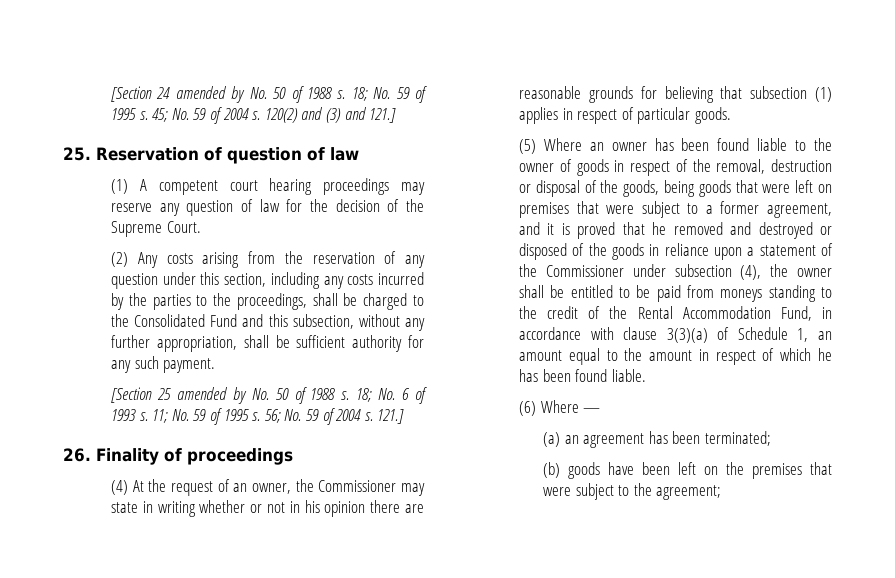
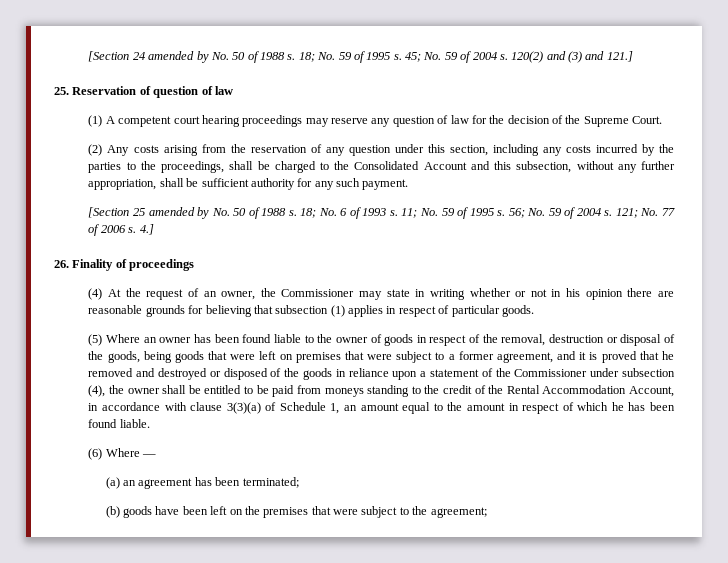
- (2) Any costs arising from the reservation of any question under this section, including any costs incurred by the parties to the proceedings, shall be charged to the Consolidated Fund and this subsection, without any further appropriation, shall be sufficient authority for any such payment.
+ (2) Any costs arising from the reservation of any question under this section, including any costs incurred by the parties to the proceedings, shall be charged to the Consolidated Account and this subsection, without any further appropriation, shall be sufficient authority for any such payment.
- 56; No. 59 of 2004 s. 121.]
+ 56; No. 59 of 2004 s. 121; No. 77 of 2006 s. 4.]
- (5) Where an owner has been found liable to the owner of goods in respect of the removal, destruction or disposal of the goods, being goods that were left on premises that were subject to a former agreement, and it is proved that he removed and destroyed or disposed of the goods in reliance upon a statement of the Commissioner under subsection (4), the owner shall be entitled to be paid from moneys standing to the credit of the Rental Accommodation Fund, in accordance with clause 3(3)(a) of Schedule 1, an amount equal to the amount in respect of which he has been found liable.
+ (5) Where an owner has been found liable to the owner of goods in respect of the removal, destruction or disposal of the goods, being goods that were left on premises that were subject to a former agreement, and it is proved that he removed and destroyed or disposed of the goods in reliance upon a statement of the Commissioner under subsection (4), the owner shall be entitled to be paid from moneys standing to the credit of the Rental Accommodation Account, in accordance with clause 3(3)(a) of Schedule 1, an amount equal to the amount in respect of which he has been found liable.

